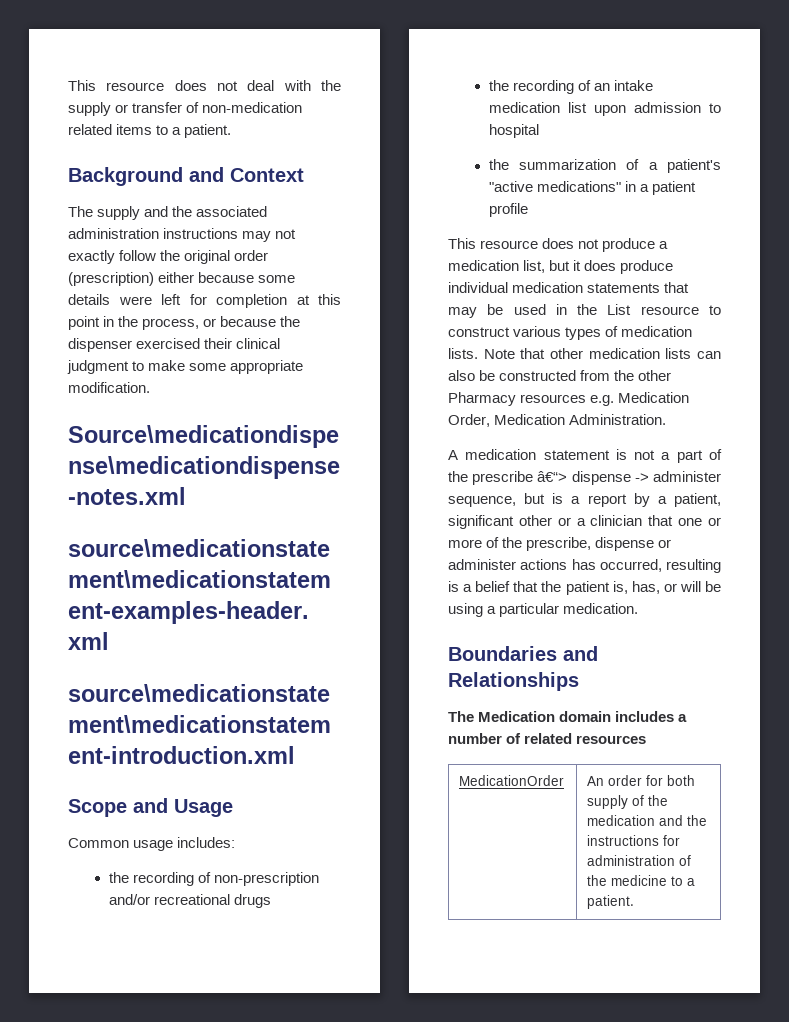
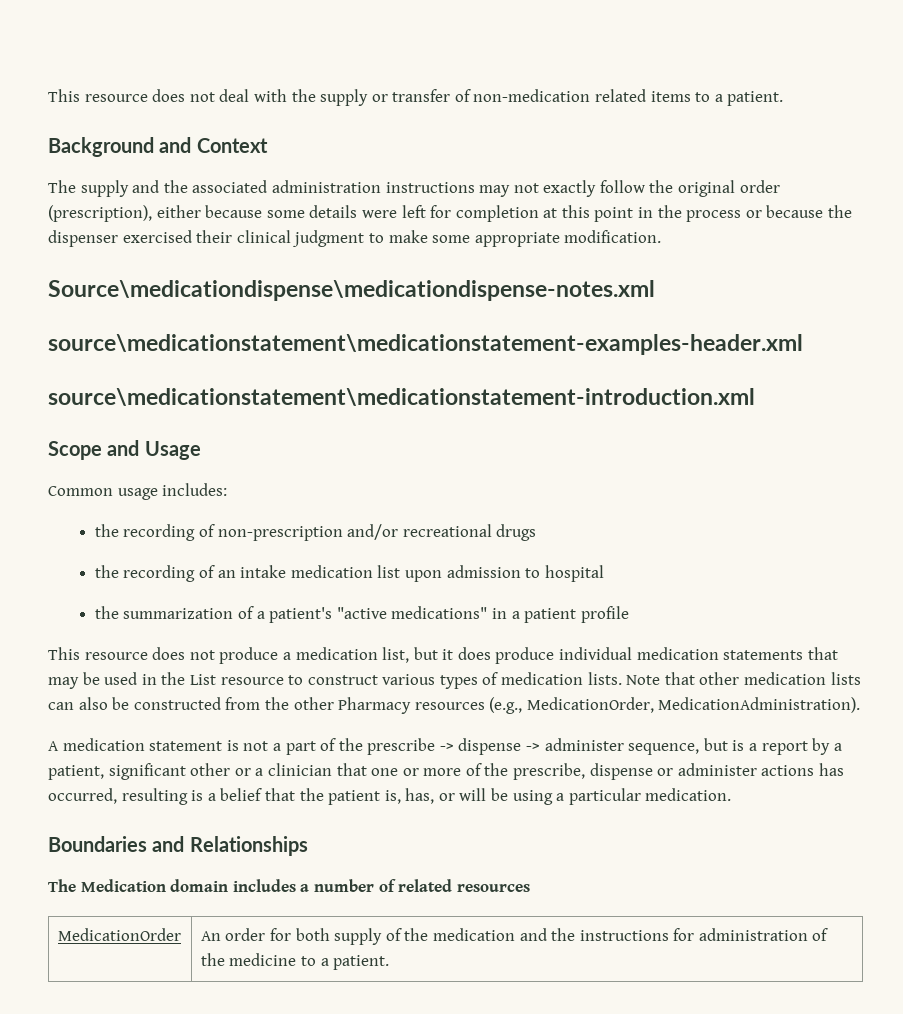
- The supply and the associated administration instructions may not exactly follow the original order (prescription) either because some details were left for completion at this point in the process, or because the dispenser exercised their clinical judgment to make some appropriate modification.
+ The supply and the associated administration instructions may not exactly follow the original order (prescription), either because some details were left for completion at this point in the process or because the dispenser exercised their clinical judgment to make some appropriate modification.
- Note that other medication lists can also be constructed from the other Pharmacy resources e.g. Medication Order, Medication Administration.
+ Note that other medication lists can also be constructed from the other Pharmacy resources (e.g., MedicationOrder, MedicationAdministration).
- A medication statement is not a part of the prescribe â€“> dispense -> administer sequence, but is a report by a patient, significant other or a clinician that one or more of the prescribe, dispense or administer actions has occurred, resulting is a belief that the patient is, has, or will be using a particular medication.
+ A medication statement is not a part of the prescribe -> dispense -> administer sequence, but is a report by a patient, significant other or a clinician that one or more of the prescribe, dispense or administer actions has occurred, resulting is a belief that the patient is, has, or will be using a particular medication.

